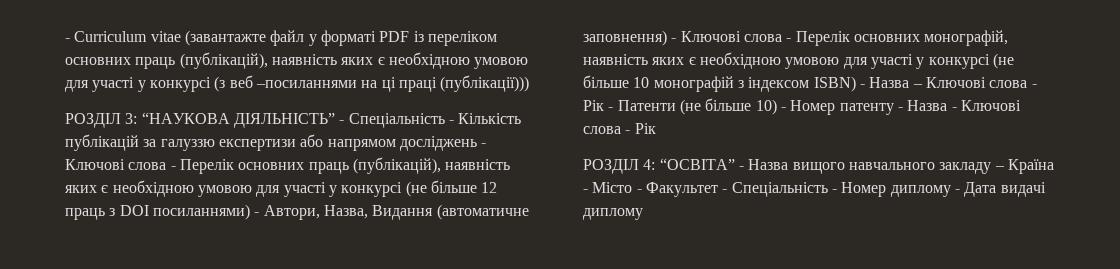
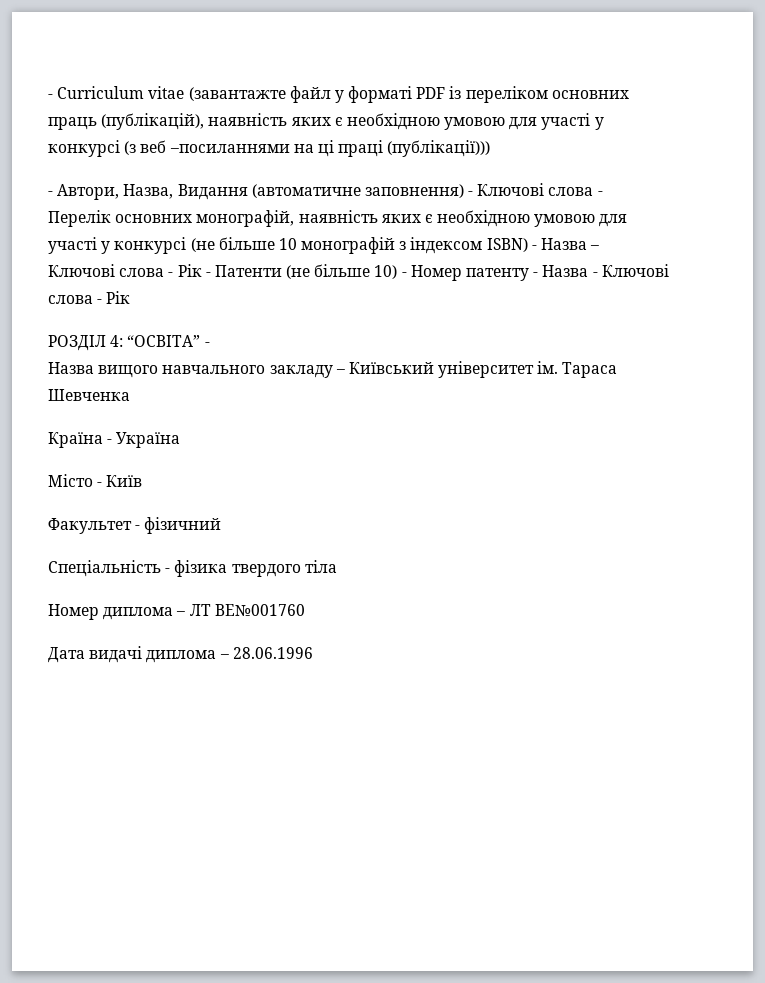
- РОЗДІЛ 3: “НАУКОВА ДІЯЛЬНІСТЬ” - Спеціальність - Кількість публікацій за галуззю експертизи або напрямом досліджень - Ключові слова - Перелік основних праць (публікацій), наявність яких є необхідною умовою для участі у конкурсі (не більше 12 праць з DOI посиланнями) - Автори, Назва, Видання (автоматичне заповнення) - Ключові слова - Перелік основних монографій, наявність яких є необхідною умовою для участі у конкурсі (не більше 10 монографій з індексом ISBN) - Назва – Ключові слова - Рік - Патенти (не більше 10) - Номер патенту - Назва - Ключові слова - Рік
+ - Автори, Назва, Видання (автоматичне заповнення) - Ключові слова - Перелік основних монографій, наявність яких є необхідною умовою для участі у конкурсі (не більше 10 монографій з індексом ISBN) - Назва – Ключові слова - Рік - Патенти (не більше 10) - Номер патенту - Назва - Ключові слова - Рік
- РОЗДІЛ 4: “ОСВІТА” - Назва вищого навчального закладу – Країна - Місто - Факультет - Спеціальність - Номер диплому - Дата видачі диплому
+ РОЗДІЛ 4: “ОСВІТА” -
+ Назва вищого навчального закладу – Київський університет ім. Тараса Шевченка
+ Країна - Україна
+ Місто - Київ
+ Факультет - фізичний
+ Спеціальність - фізика твердого тіла
+ Номер диплома – ЛТ ВЕ№001760
+ Дата видачі диплома – 28.06.1996

